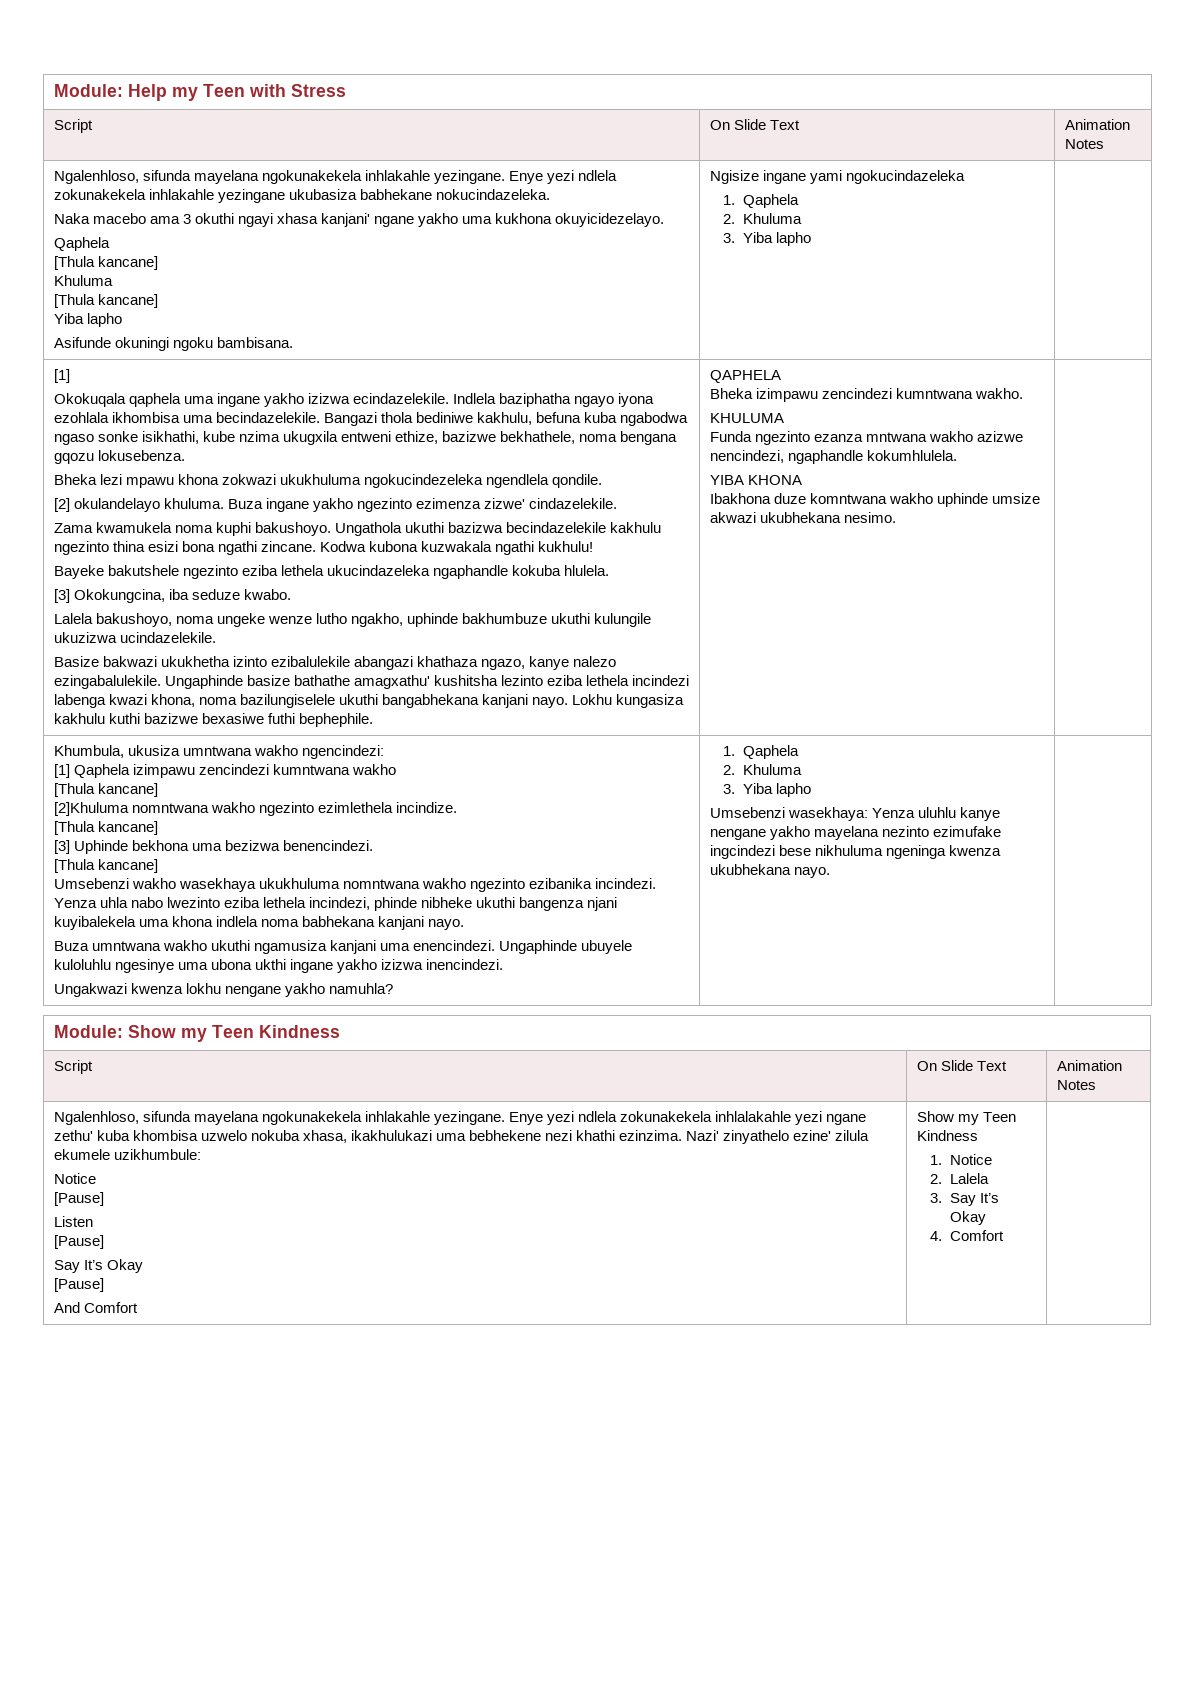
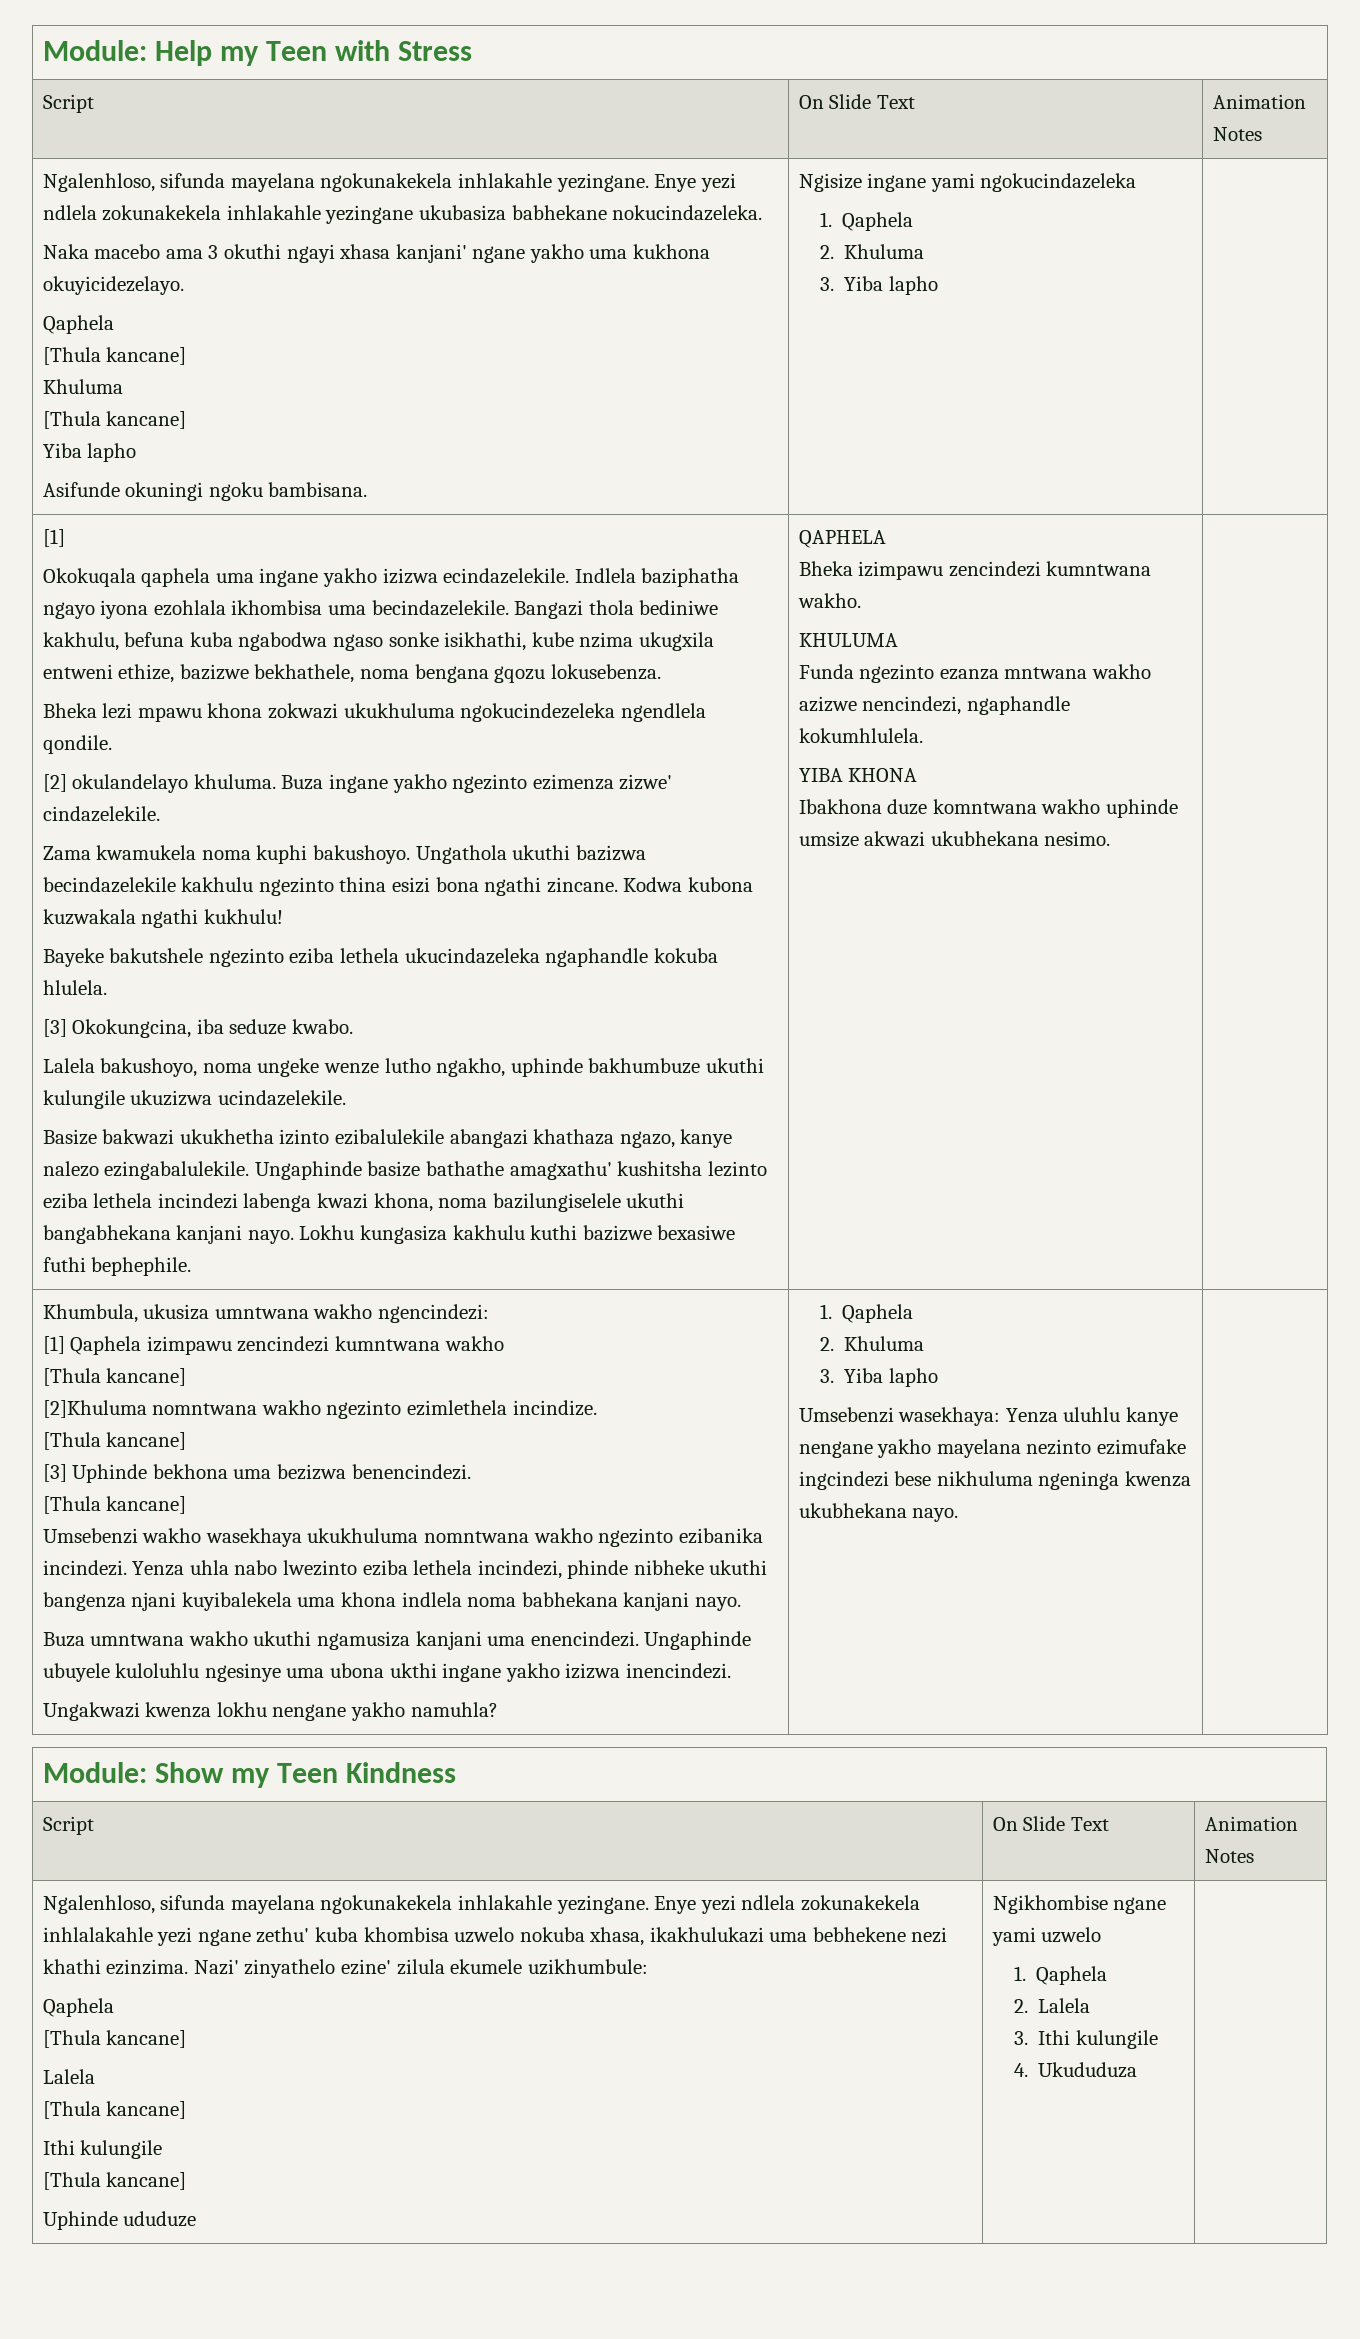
  Nazi' zinyathelo ezine' zilula ekumele uzikhumbule:
- Notice
- [Pause]
- Listen
- [Pause]
- Say It’s Okay
- [Pause]
- And Comfort | Show my Teen Kindness
- 1. Notice
+ Qaphela
+ [Thula kancane]
+ Lalela
+ [Thula kancane]
+ Ithi kulungile
+ [Thula kancane]
+ Uphinde ududuze | Ngikhombise ngane yami uzwelo
+ 1. Qaphela
- 3. Say It’s Okay
+ 3. Ithi kulungile
- 4. Comfort
+ 4. Ukududuza

